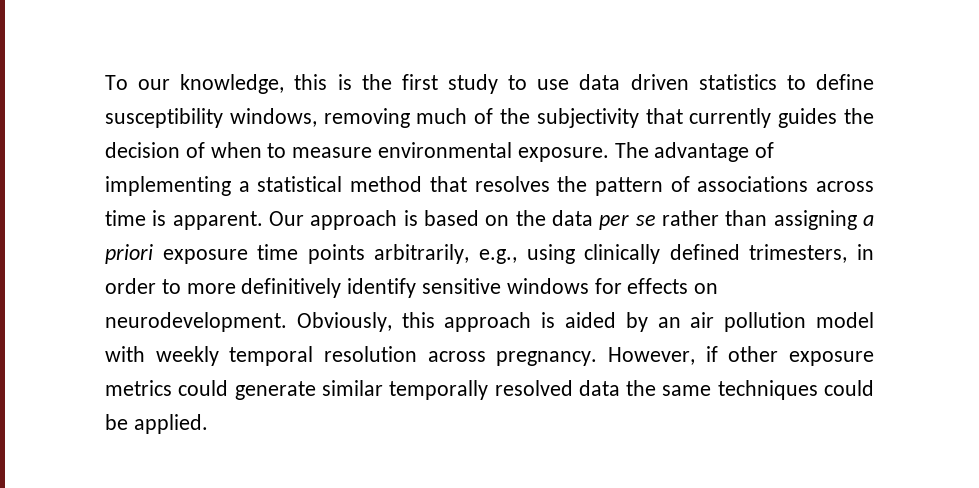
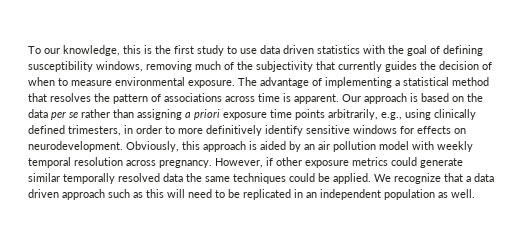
- To our knowledge, this is the first study to use data driven statistics to define susceptibility windows, removing much of the subjectivity that currently guides the decision of when to measure environmental exposure.
+ To our knowledge, this is the first study to use data driven statistics with the goal of defining susceptibility windows, removing much of the subjectivity that currently guides the decision of when to measure environmental exposure.
+ We recognize that a data driven approach such as this will need to be replicated in an independent population as well.

